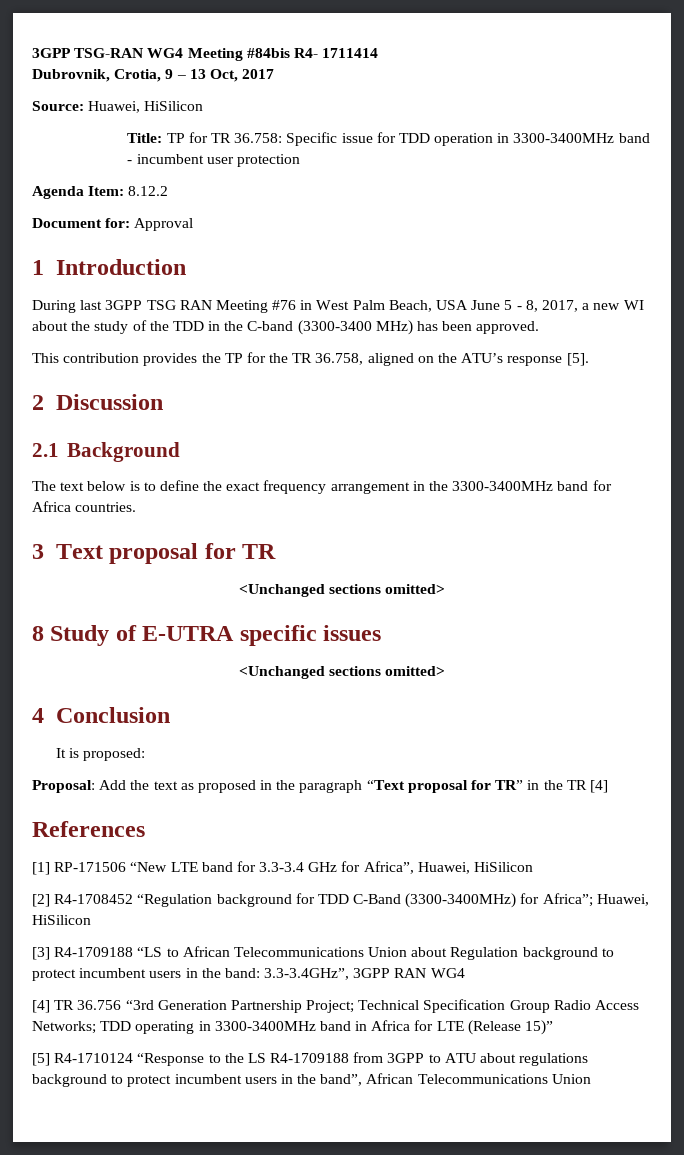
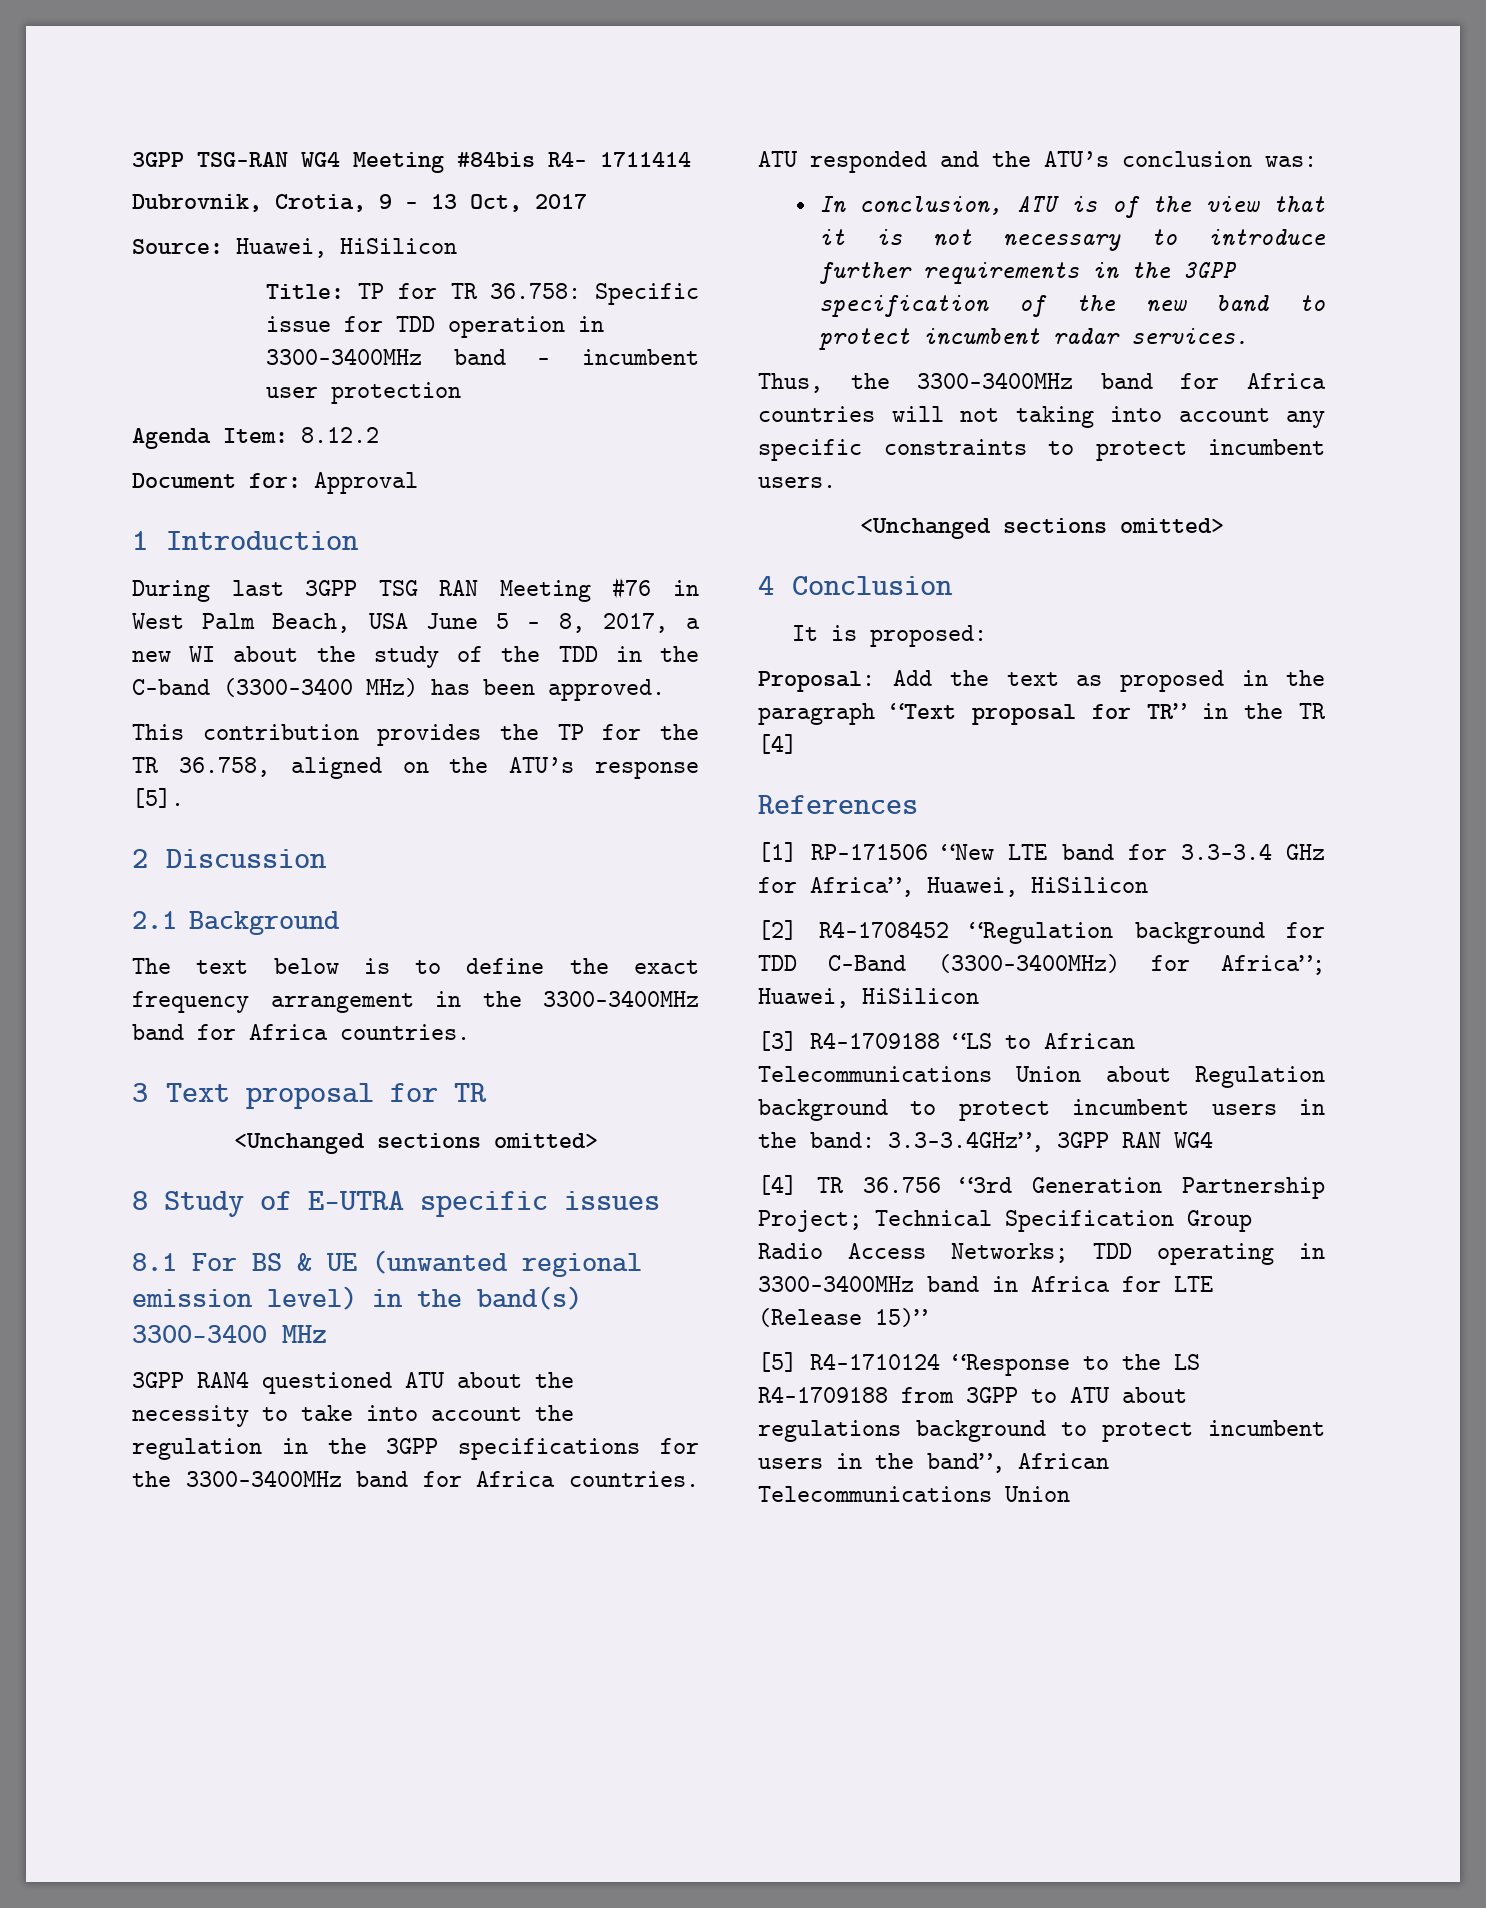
+ 8.1 For BS & UE (unwanted regional emission level) in the band(s) 3300-3400 MHz
+ 3GPP RAN4 questioned ATU about the necessity to take into account the regulation in the 3GPP specifications for the 3300-3400MHz band for Africa countries. ATU responded and the ATU’s conclusion was:
+ In conclusion, ATU is of the view that it is not necessary to introduce further requirements in the 3GPP specification of the new band to protect incumbent radar services.
+ Thus, the 3300-3400MHz band for Africa countries will not taking into account any specific constraints to protect incumbent users.

